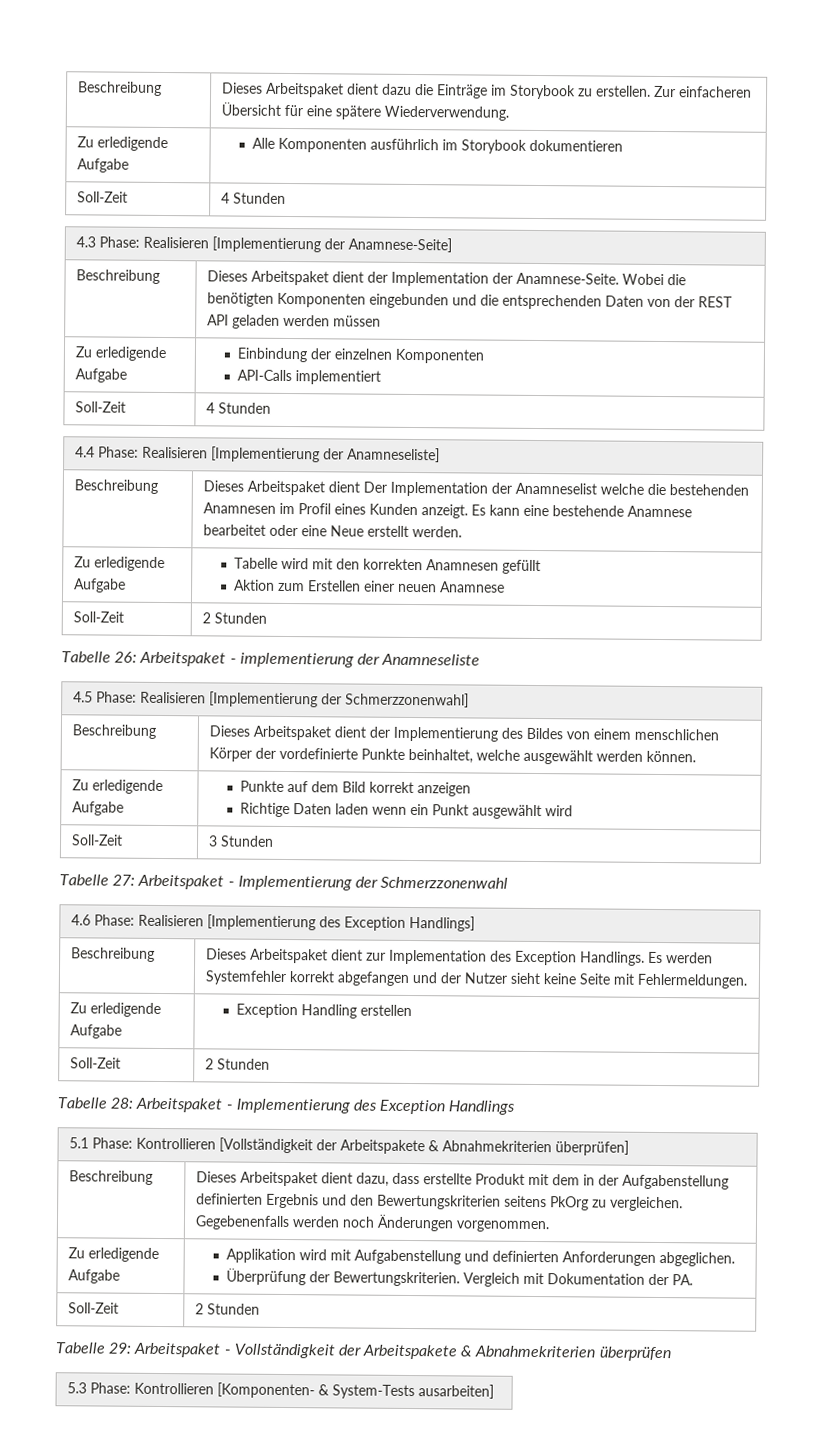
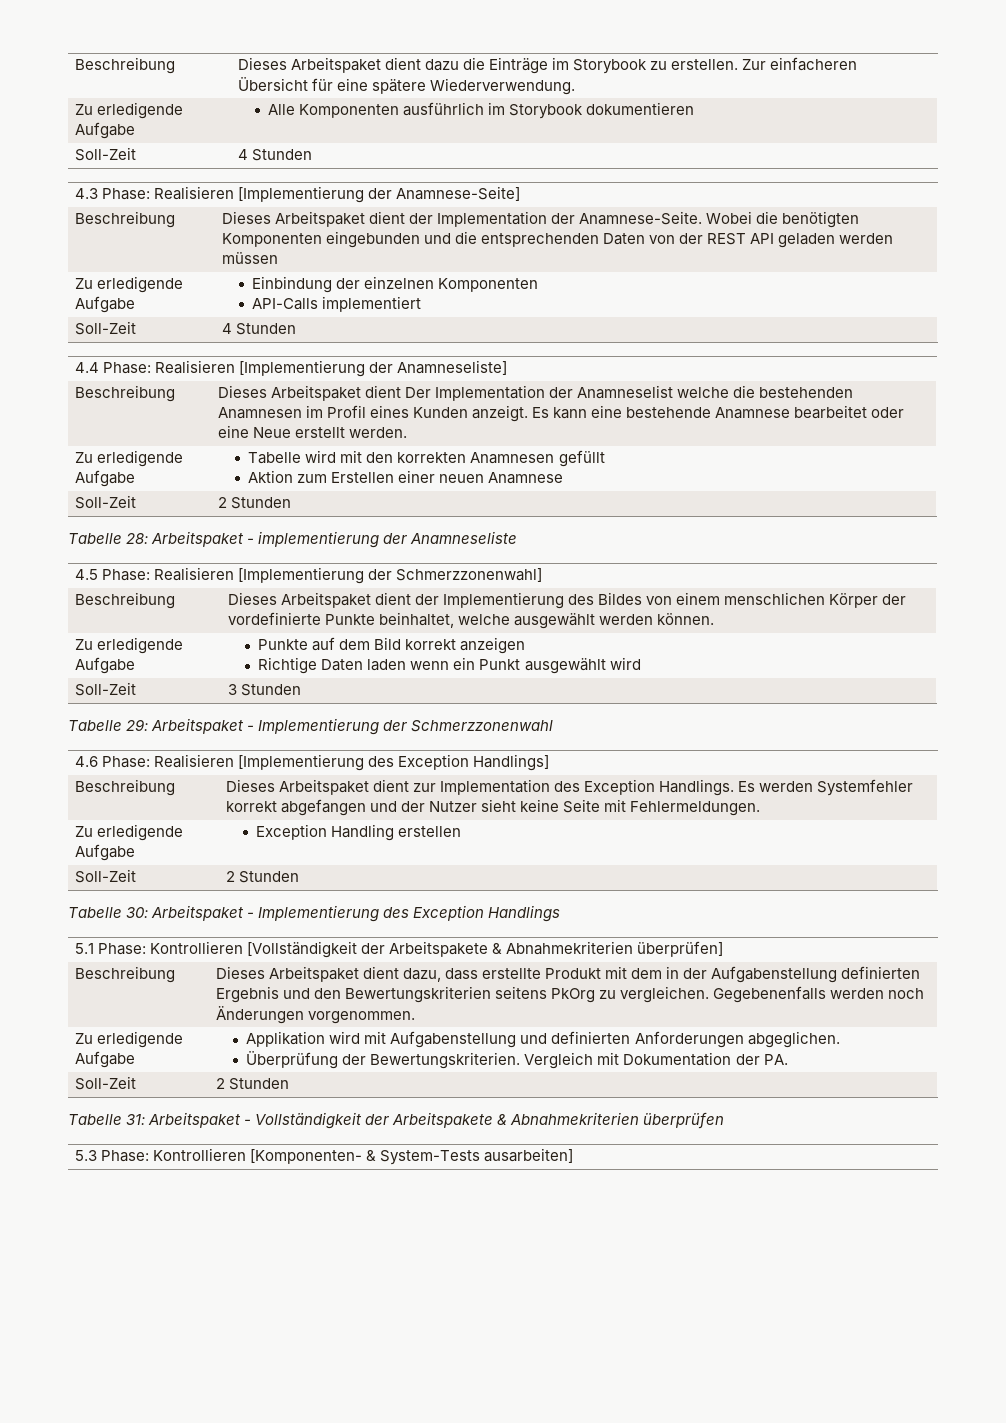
- Tabelle 26: Arbeitspaket - implementierung der Anamneseliste
+ Tabelle 28: Arbeitspaket - implementierung der Anamneseliste
- Tabelle 27: Arbeitspaket - Implementierung der Schmerzzonenwahl
+ Tabelle 29: Arbeitspaket - Implementierung der Schmerzzonenwahl
- Tabelle 28: Arbeitspaket - Implementierung des Exception Handlings
+ Tabelle 30: Arbeitspaket - Implementierung des Exception Handlings
- Tabelle 29: Arbeitspaket - Vollständigkeit der Arbeitspakete & Abnahmekriterien überprüfen
+ Tabelle 31: Arbeitspaket - Vollständigkeit der Arbeitspakete & Abnahmekriterien überprüfen

